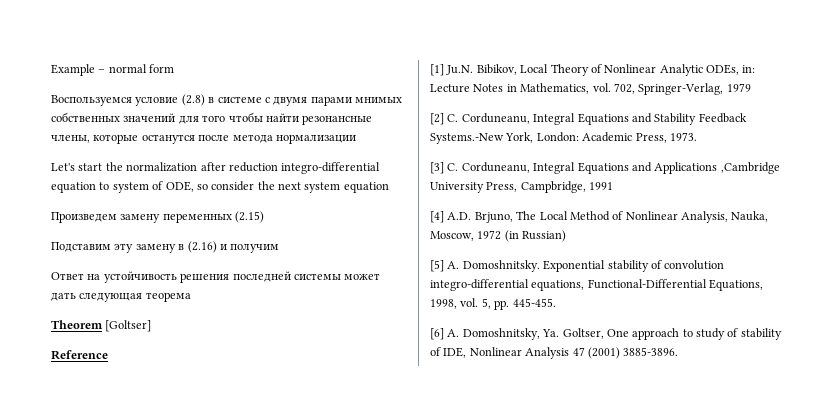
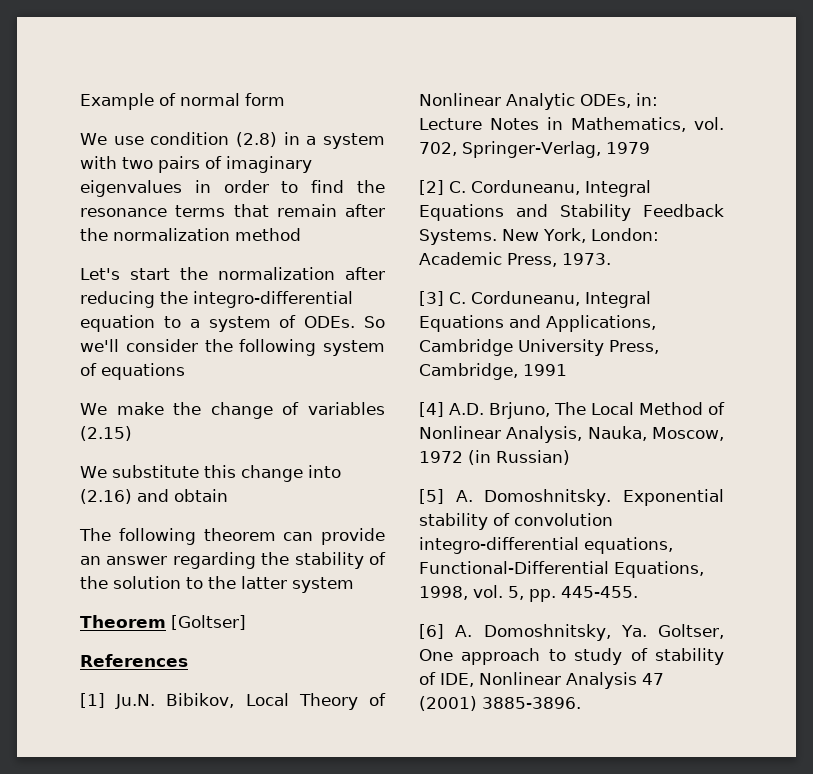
- Example – normal form
+ Example of normal form
- Воспользуемся условие (2.8) в системе с двумя парами мнимых собственных значений для того чтобы найти резонансные члены, которые останутся после метода нормализации
+ We use condition (2.8) in a system with two pairs of imaginary eigenvalues in order to find the resonance terms that remain after the normalization method
- Let's start the normalization after reduction integro-differential equation to system of ODE, so consider the next system equation
- Произведем замену переменных (2.15)
- Подставим эту замену в (2.16) и получим
- Ответ на устойчивость решения последней системы может дать следующая теорема
+ Let's start the normalization after reducing the integro-differential equation to a system of ODEs. So we'll consider the following system of equations
+ We make the change of variables (2.15)
+ We substitute this change into (2.16) and obtain
+ The following theorem can provide an answer regarding the stability of the solution to the latter system
- Reference
+ References
- [2] C. Corduneanu, Integral Equations and Stability Feedback Systems.-New York, London: Academic Press, 1973.
+ [2] C. Corduneanu, Integral Equations and Stability Feedback Systems. New York, London: Academic Press, 1973.
- [3] C. Corduneanu, Integral Equations and Applications ,Cambridge University Press, Campbridge, 1991
+ [3] C. Corduneanu, Integral Equations and Applications, Cambridge University Press, Cambridge, 1991

